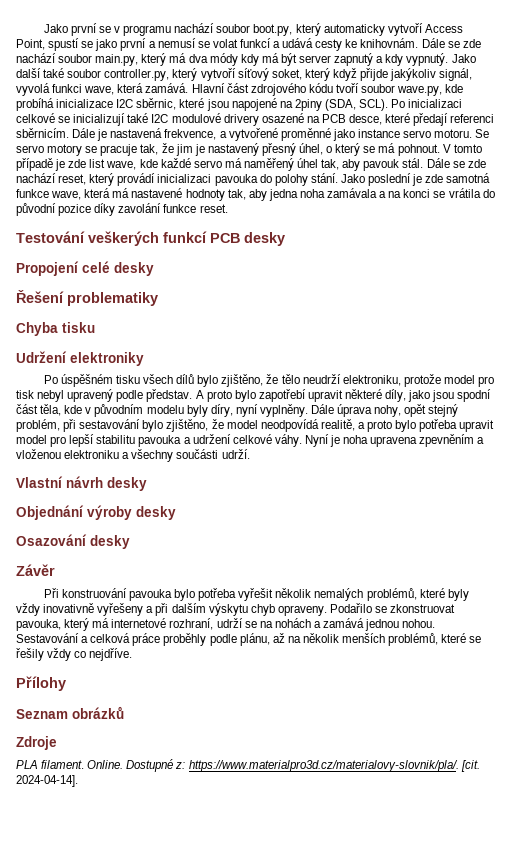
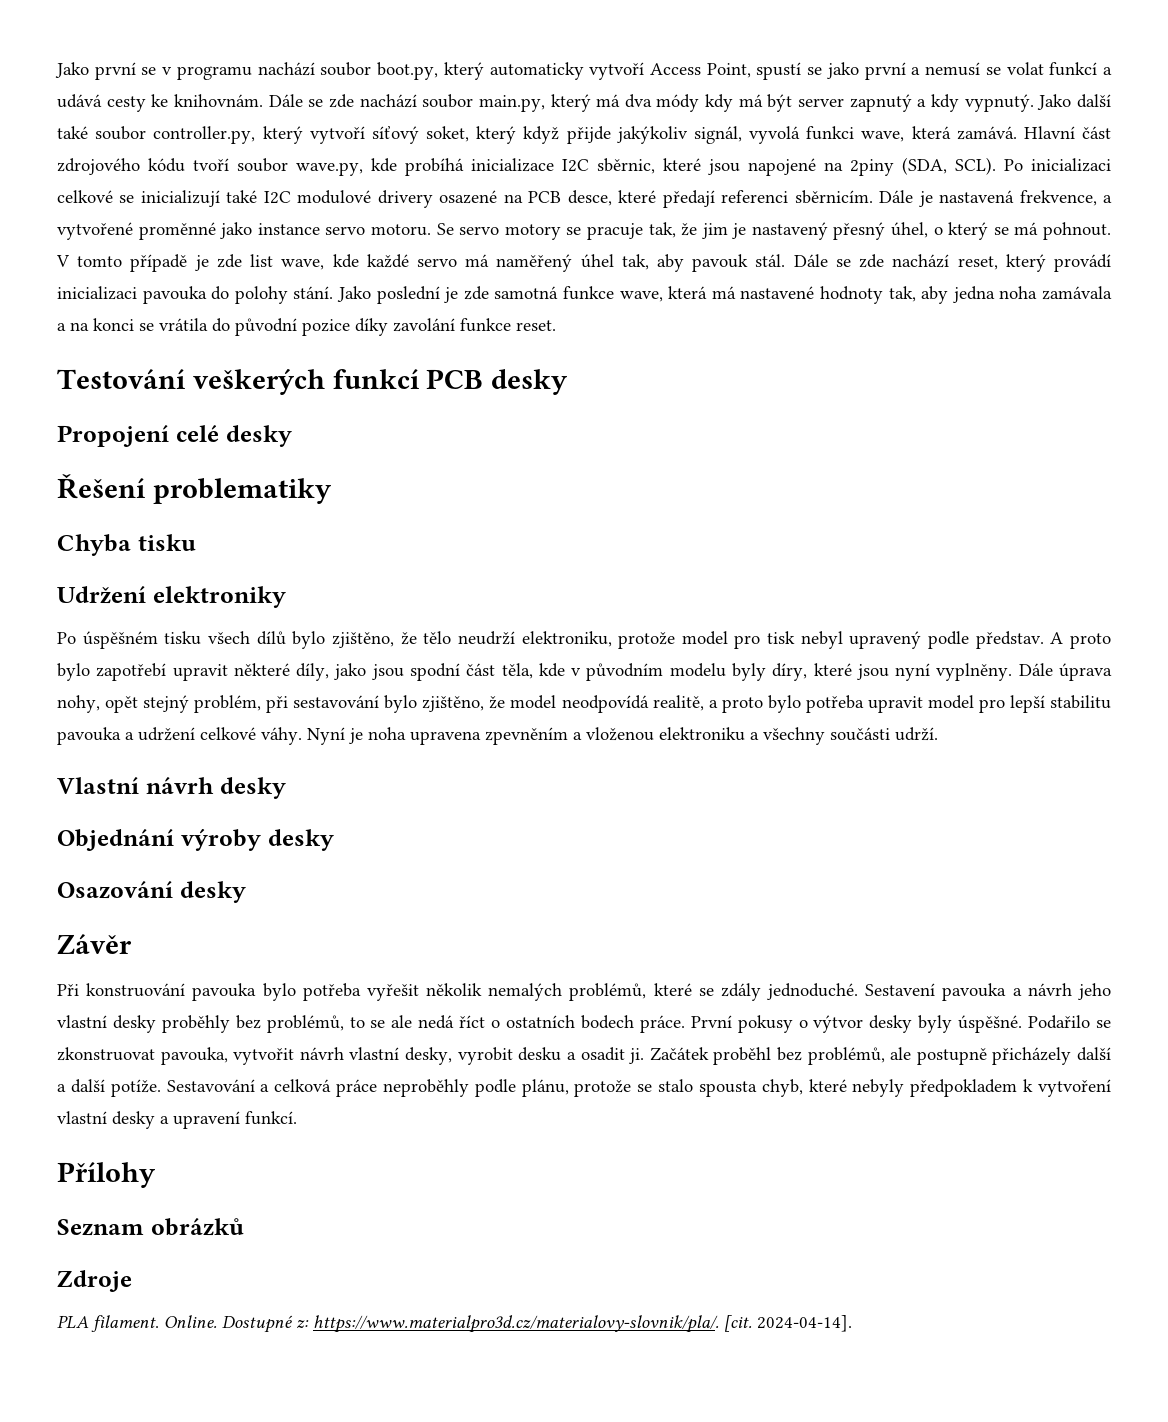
- A proto bylo zapotřebí upravit některé díly, jako jsou spodní část těla, kde v původním modelu byly díry, nyní vyplněny.
+ A proto bylo zapotřebí upravit některé díly, jako jsou spodní část těla, kde v původním modelu byly díry, které jsou nyní vyplněny.
- Při konstruování pavouka bylo potřeba vyřešit několik nemalých problémů, které byly vždy inovativně vyřešeny a při dalším výskytu chyb opraveny. Podařilo se zkonstruovat pavouka, který má internetové rozhraní, udrží se na nohách a zamává jednou nohou.
+ Při konstruování pavouka bylo potřeba vyřešit několik nemalých problémů, které se zdály jednoduché. Sestavení pavouka a návrh jeho vlastní desky proběhly bez problémů, to se ale nedá říct o ostatních bodech práce. První pokusy o výtvor desky byly úspěšné. Podařilo se zkonstruovat pavouka, vytvořit návrh vlastní desky, vyrobit desku a osadit ji. Začátek proběhl bez problémů, ale postupně přicházely další a další potíže.
- Sestavování a celková práce proběhly podle plánu, až na několik menších problémů, které se řešily vždy co nejdříve.
+ Sestavování a celková práce neproběhly podle plánu, protože se stalo spousta chyb, které nebyly předpokladem k vytvoření vlastní desky a upravení funkcí.

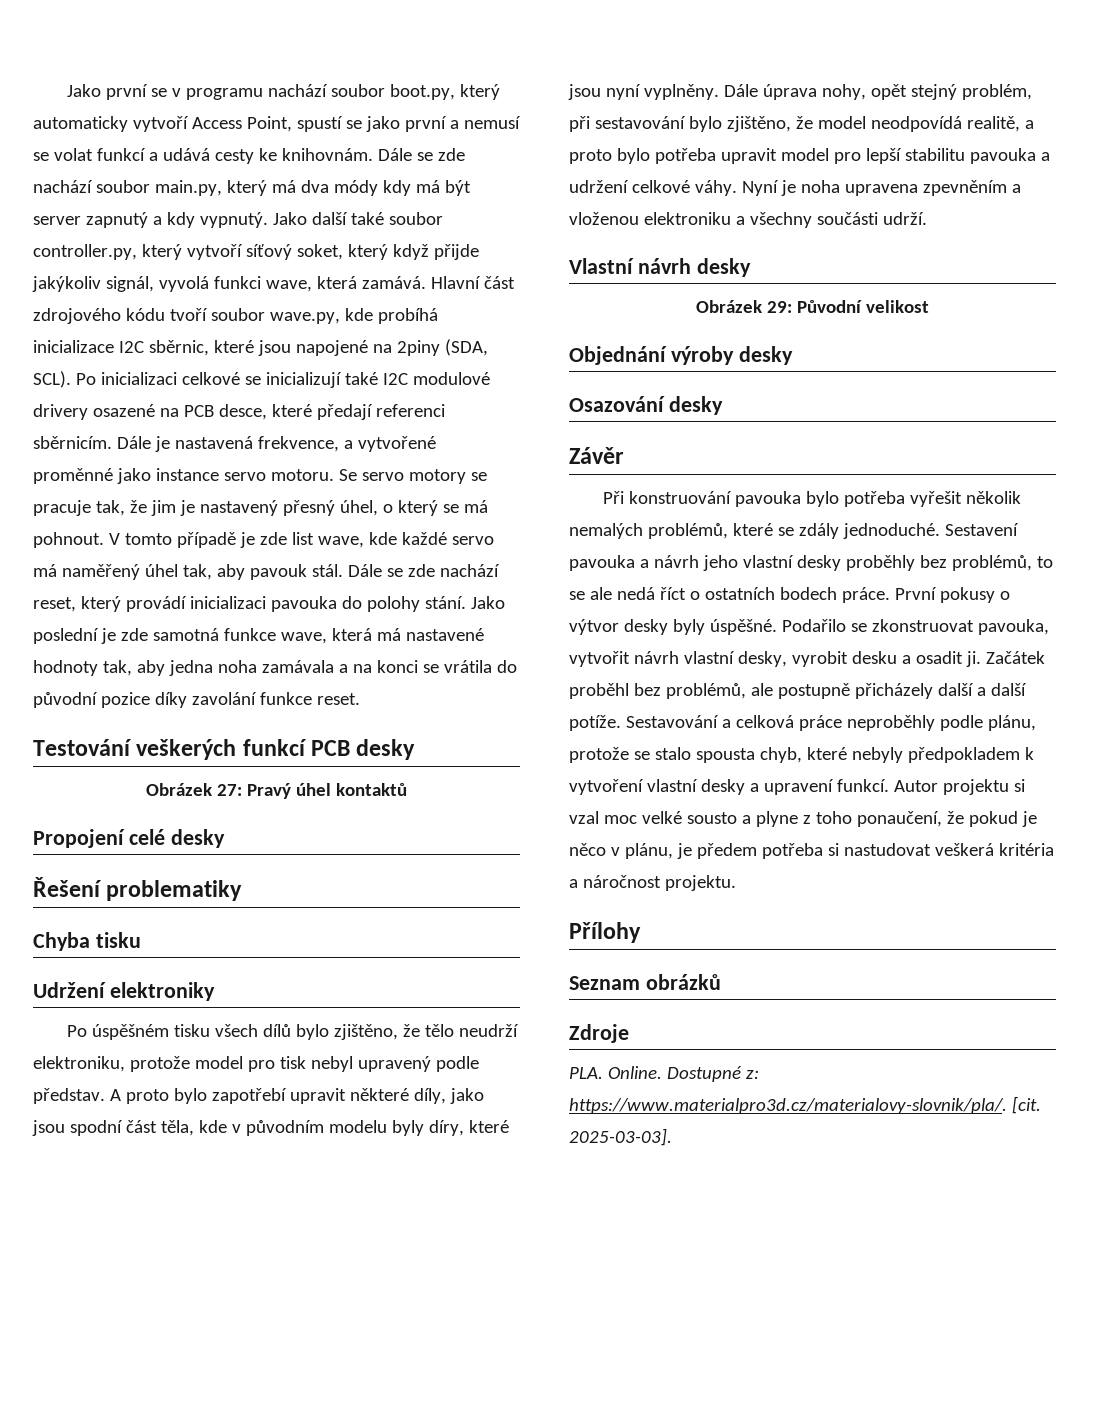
+ Obrázek 27: Pravý úhel kontaktů
+ Obrázek 29: Původní velikost
+ Autor projektu si vzal moc velké sousto a plyne z toho ponaučení, že pokud je něco v plánu, je předem potřeba si nastudovat veškerá kritéria a náročnost projektu.
- PLA filament. Online.
+ PLA. Online.
- Dostupné z: https://www.materialpro3d.cz/materialovy-slovnik/pla/. [cit. 2024-04-14].
+ Dostupné z: https://www.materialpro3d.cz/materialovy-slovnik/pla/. [cit. 2025-03-03].

